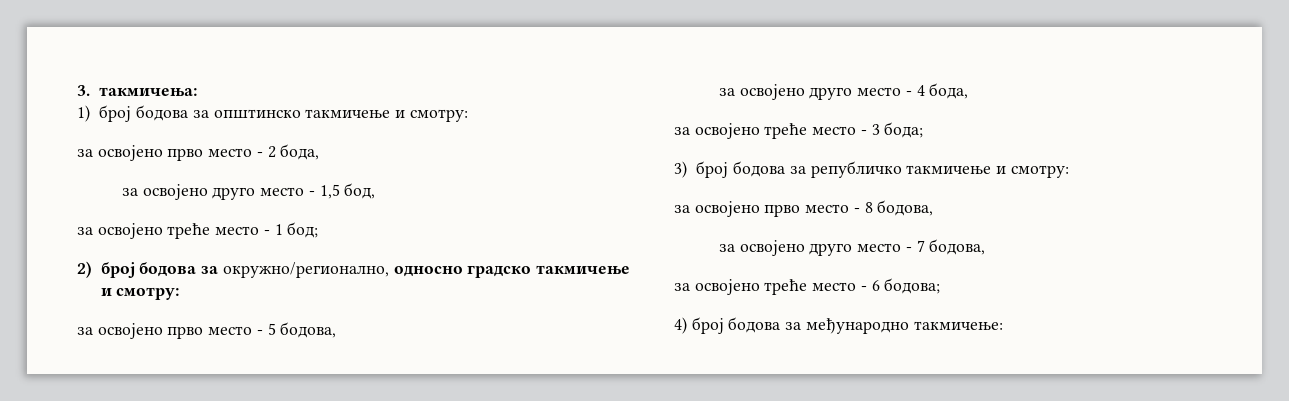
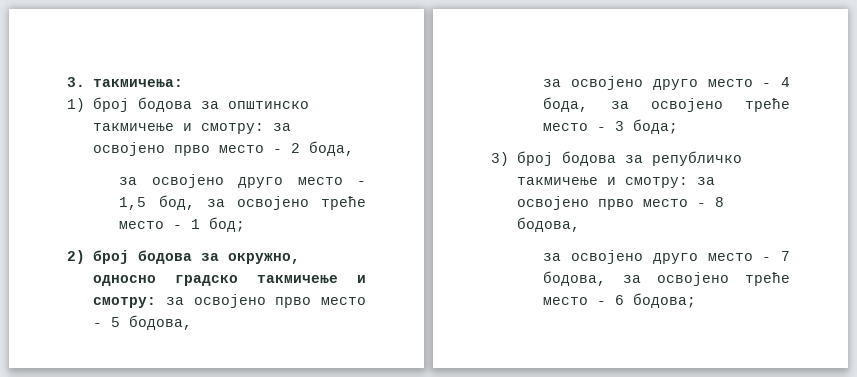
- 1) број бодова за општинско такмичење и смотру:
- за освојено прво место - 2 бода,
+ 1) број бодова за општинско такмичење и смотру: за освојено прво место - 2 бода,
- за освојено друго место - 1,5 бод,
- за освојено треће место - 1 бод;
+ за освојено друго место - 1,5 бод, за освојено треће место - 1 бод;
- 2) број бодова за окружно/регионално, односно градско такмичење и смотру:
- за освојено прво место - 5 бодова,
+ 2) број бодова за окружно, односно градско такмичење и смотру: за освојено прво место - 5 бодова,
- за освојено друго место - 4 бода,
- за освојено треће место - 3 бода;
+ за освојено друго место - 4 бода, за освојено треће место - 3 бода;
- 3) број бодова за републичко такмичење и смотру:
- за освојено прво место - 8 бодова,
+ 3) број бодова за републичко такмичење и смотру: за освојено прво место - 8 бодова,
- за освојено друго место - 7 бодова,
- за освојено треће место - 6 бодова;
+ за освојено друго место - 7 бодова, за освојено треће место - 6 бодова;
- 4) броj бодова за међународно такмичење:

